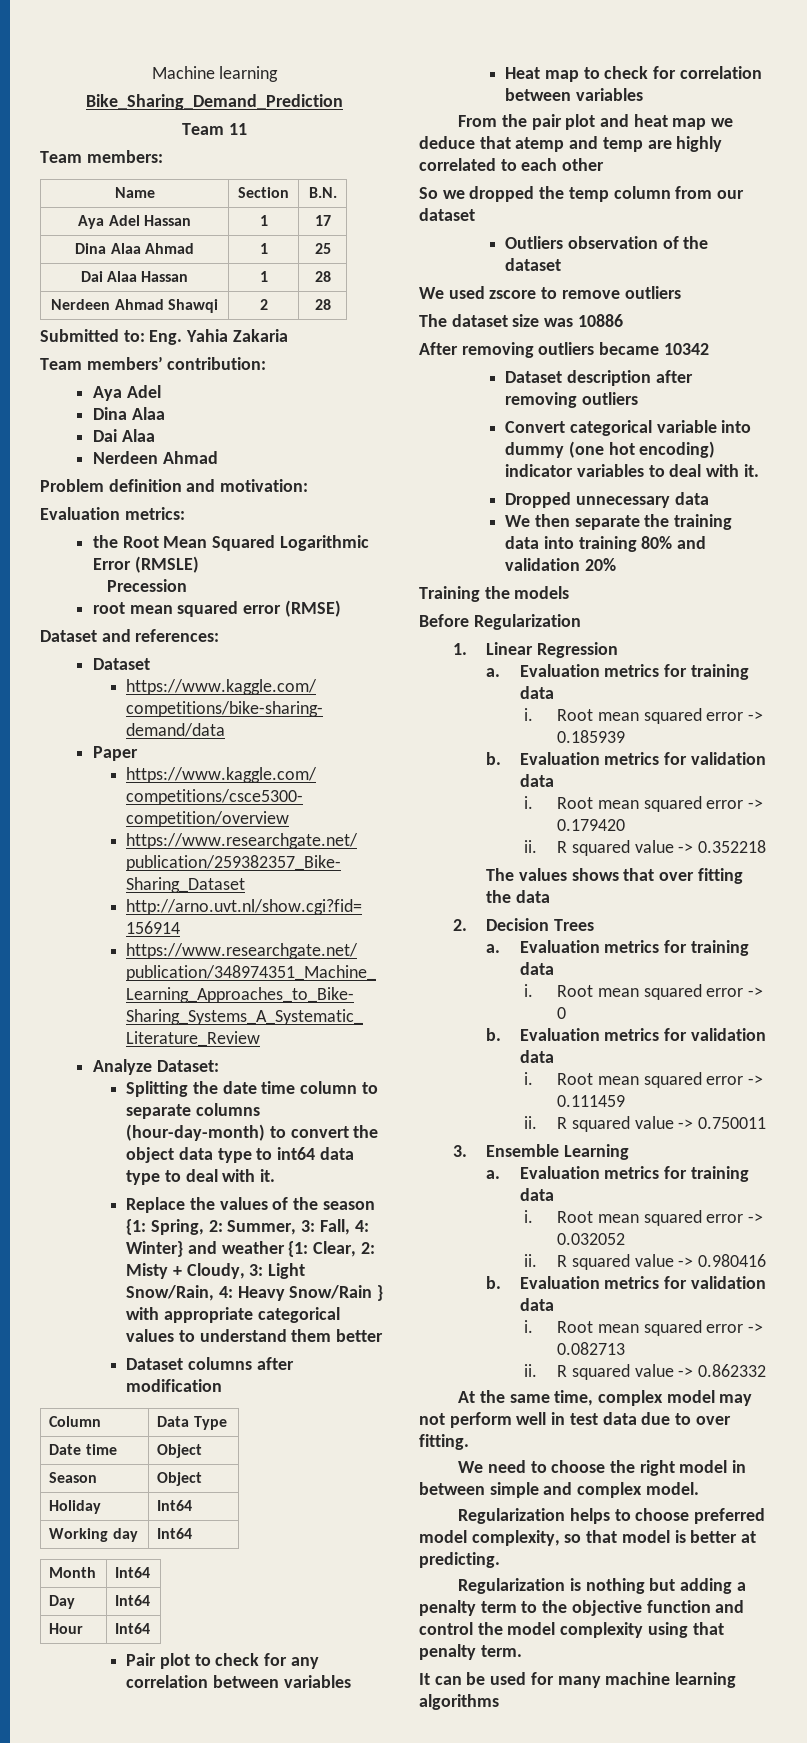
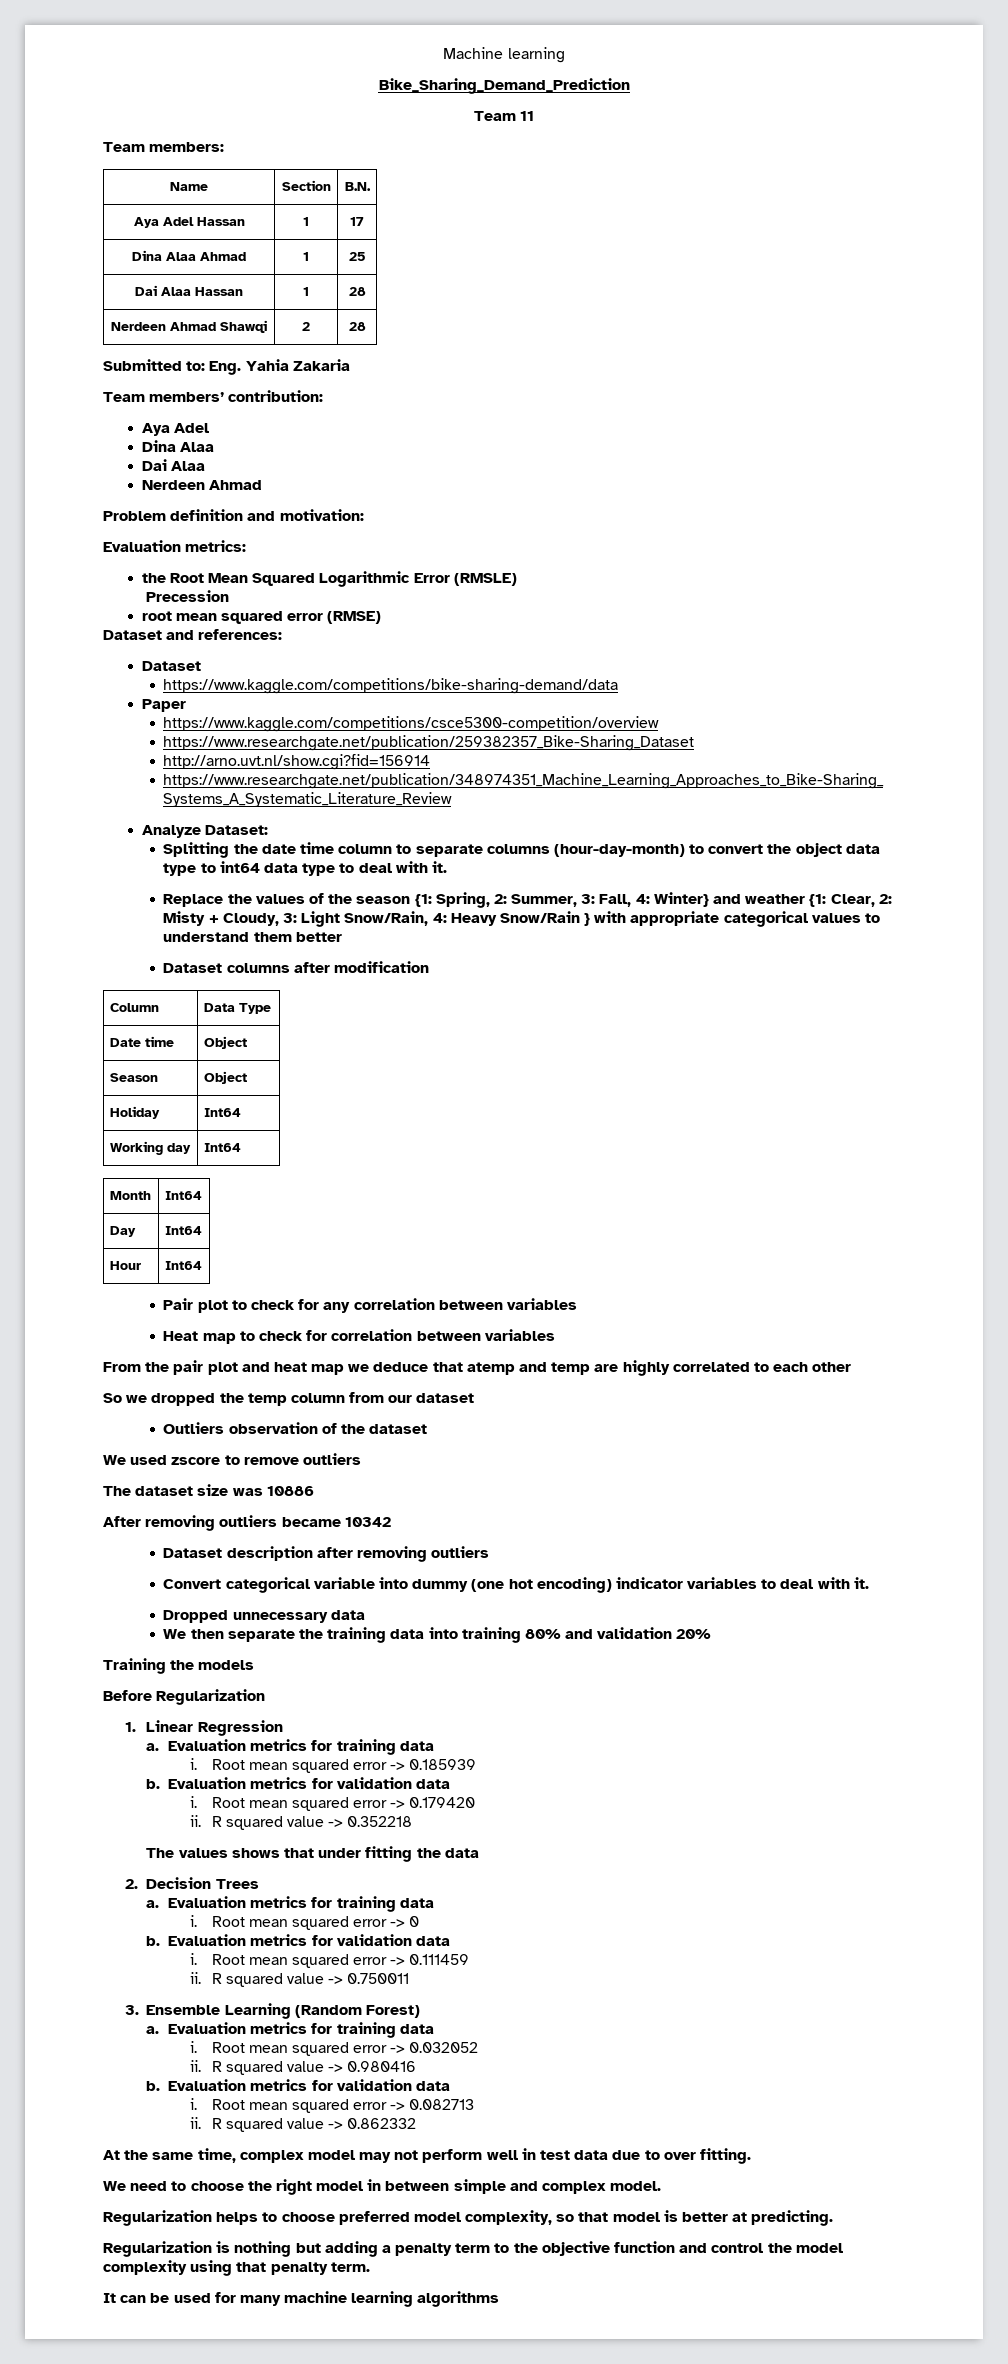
- The values shows that over fitting the data
+ The values shows that under fitting the data
- 3. Ensemble Learning
+ 3. Ensemble Learning (Random Forest)

